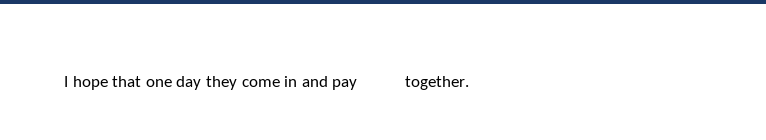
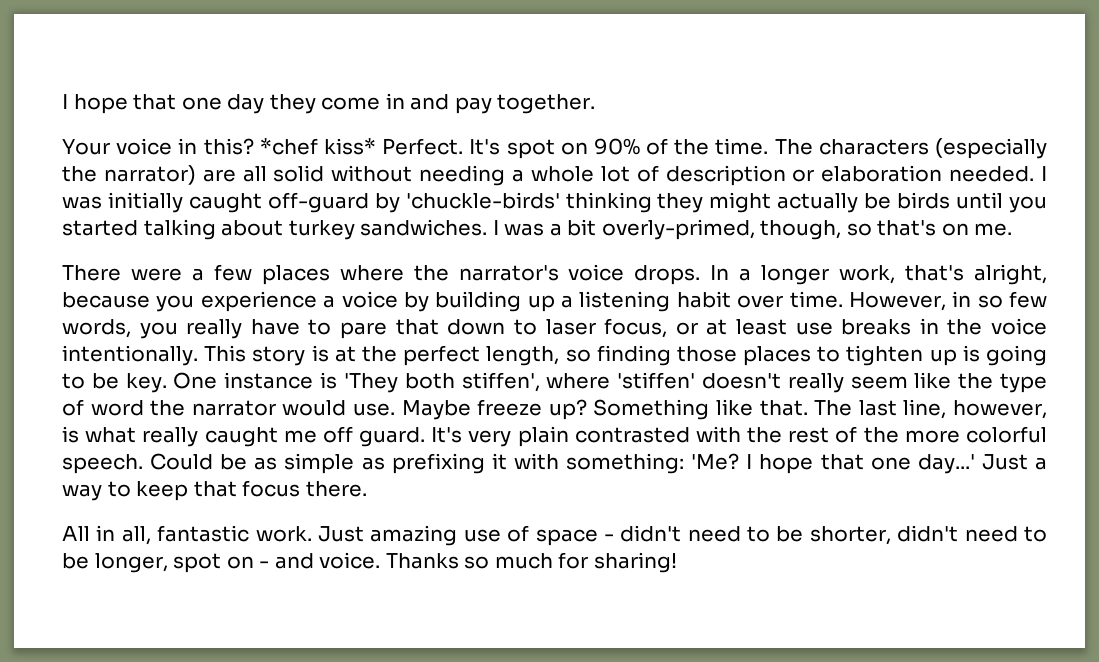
+ Your voice in this? *chef kiss* Perfect. It's spot on 90% of the time. The characters (especially the narrator) are all solid without needing a whole lot of description or elaboration needed. I was initially caught off-guard by 'chuckle-birds' thinking they might actually be birds until you started talking about turkey sandwiches. I was a bit overly-primed, though, so that's on me.
+ There were a few places where the narrator's voice drops. In a longer work, that's alright, because you experience a voice by building up a listening habit over time. However, in so few words, you really have to pare that down to laser focus, or at least use breaks in the voice intentionally. This story is at the perfect length, so finding those places to tighten up is going to be key. One instance is 'They both stiffen', where 'stiffen' doesn't really seem like the type of word the narrator would use. Maybe freeze up? Something like that. The last line, however, is what really caught me off guard. It's very plain contrasted with the rest of the more colorful speech. Could be as simple as prefixing it with something: 'Me? I hope that one day...' Just a way to keep that focus there.
+ All in all, fantastic work. Just amazing use of space - didn't need to be shorter, didn't need to be longer, spot on - and voice. Thanks so much for sharing!

